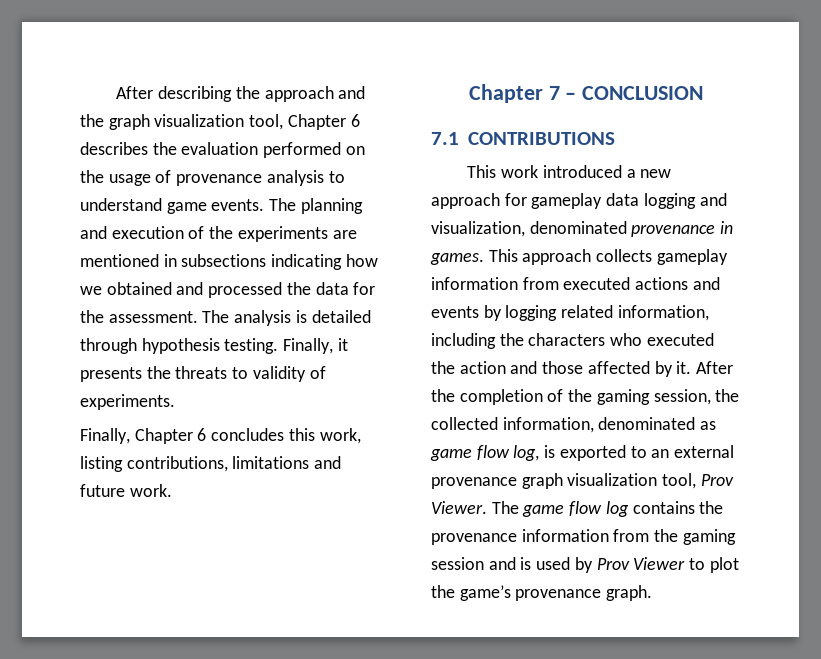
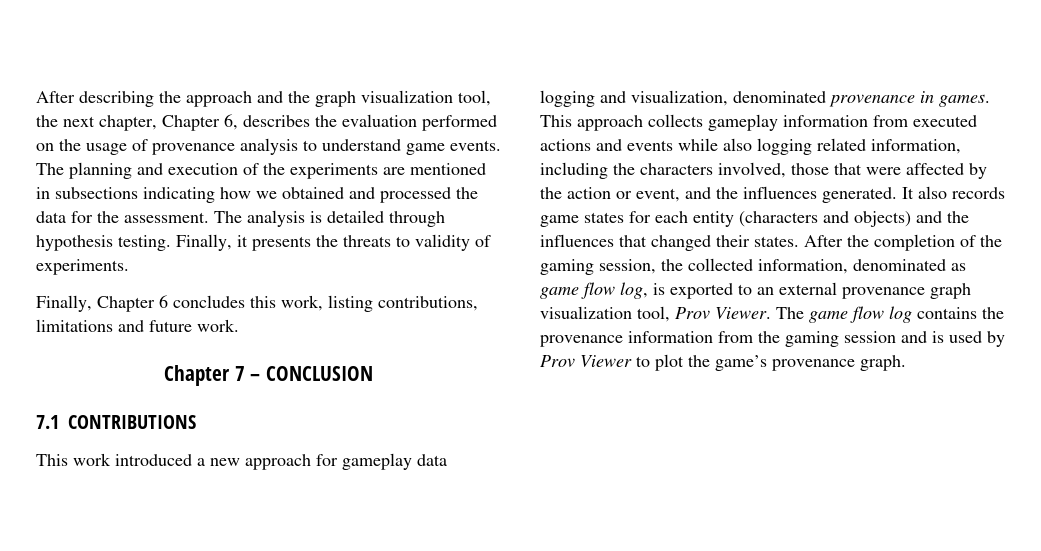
- After describing the approach and the graph visualization tool, Chapter 6 describes the evaluation performed on the usage of provenance analysis to understand game events.
+ After describing the approach and the graph visualization tool, the next chapter, Chapter 6, describes the evaluation performed on the usage of provenance analysis to understand game events.
- This approach collects gameplay information from executed actions and events by logging related information, including the characters who executed the action and those affected by it.
+ This approach collects gameplay information from executed actions and events while also logging related information, including the characters involved, those that were affected by the action or event, and the influences generated. It also records game states for each entity (characters and objects) and the influences that changed their states.

